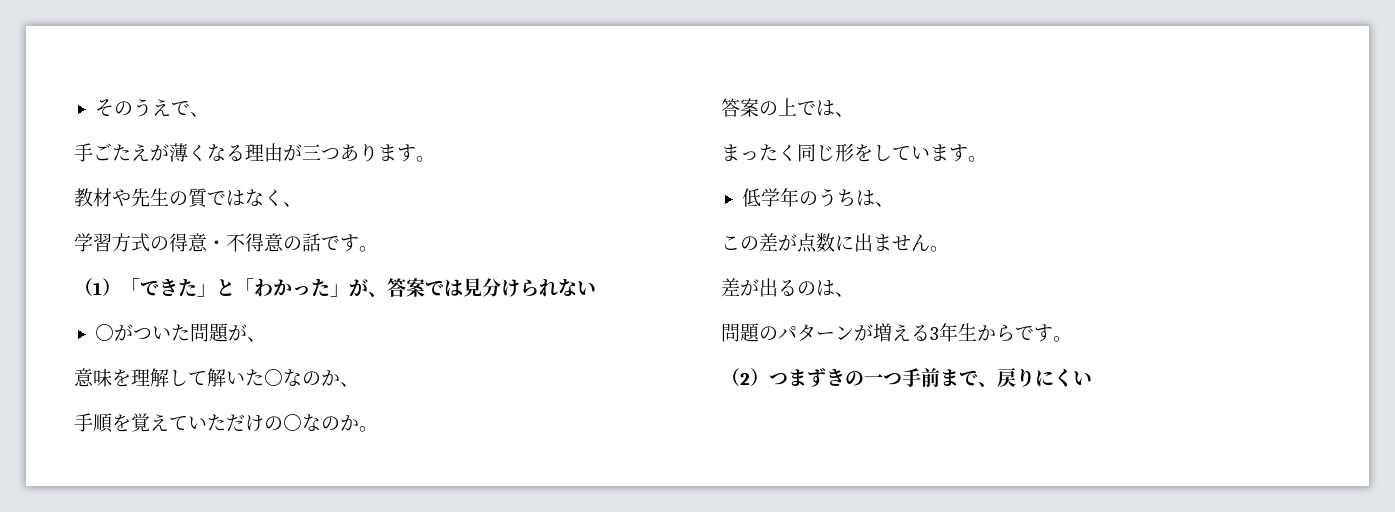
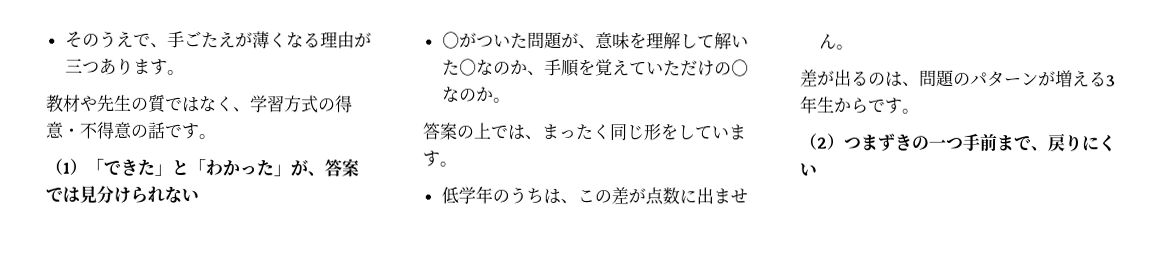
- そのうえで、
- 手ごたえが薄くなる理由が三つあります。
+ そのうえで、手ごたえが薄くなる理由が三つあります。
- 教材や先生の質ではなく、
- 学習方式の得意・不得意の話です。
+ 教材や先生の質ではなく、学習方式の得意・不得意の話です。
- ○がついた問題が、
- 意味を理解して解いた○なのか、
- 手順を覚えていただけの○なのか。
+ ○がついた問題が、意味を理解して解いた○なのか、手順を覚えていただけの○なのか。
- 答案の上では、
- まったく同じ形をしています。
+ 答案の上では、まったく同じ形をしています。
- 低学年のうちは、
- この差が点数に出ません。
+ 低学年のうちは、この差が点数に出ません。
- 差が出るのは、
- 問題のパターンが増える3年生からです。
+ 差が出るのは、問題のパターンが増える3年生からです。

